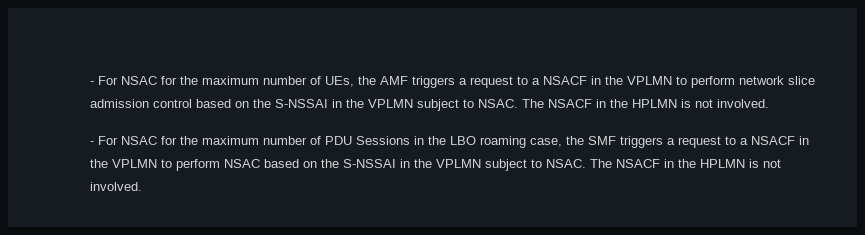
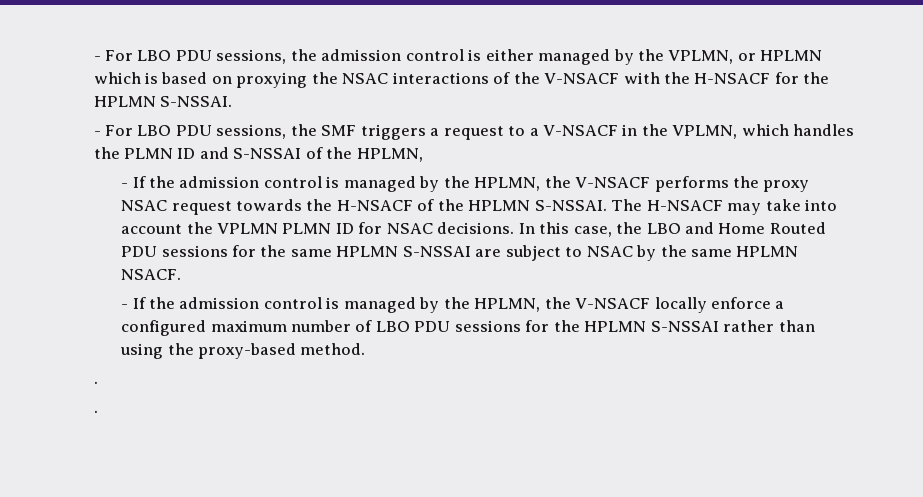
- - For NSAC for the maximum number of UEs, the AMF triggers a request to a NSACF in the VPLMN to perform network slice admission control based on the S-NSSAI in the VPLMN subject to NSAC. The NSACF in the HPLMN is not involved.
- - For NSAC for the maximum number of PDU Sessions in the LBO roaming case, the SMF triggers a request to a NSACF in the VPLMN to perform NSAC based on the S-NSSAI in the VPLMN subject to NSAC. The NSACF in the HPLMN is not involved.
+ - For LBO PDU sessions, the admission control is either managed by the VPLMN, or HPLMN which is based on proxying the NSAC interactions of the V-NSACF with the H-NSACF for the HPLMN S-NSSAI.
+ - For LBO PDU sessions, the SMF triggers a request to a V-NSACF in the VPLMN, which handles the PLMN ID and S-NSSAI of the HPLMN,
+ - If the admission control is managed by the HPLMN, the V-NSACF performs the proxy NSAC request towards the H-NSACF of the HPLMN S-NSSAI. The H-NSACF may take into account the VPLMN PLMN ID for NSAC decisions. In this case, the LBO and Home Routed PDU sessions for the same HPLMN S-NSSAI are subject to NSAC by the same HPLMN NSACF.
+ - If the admission control is managed by the HPLMN, the V-NSACF locally enforce a configured maximum number of LBO PDU sessions for the HPLMN S-NSSAI rather than using the proxy-based method.
+ .
+ .

